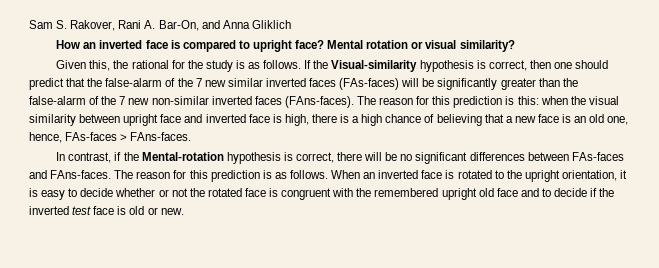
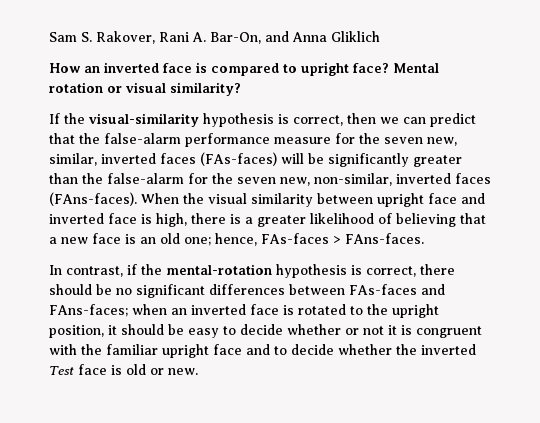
- Given this, the rational for the study is as follows. If the Visual-similarity hypothesis is correct, then one should predict that the false-alarm of the 7 new similar inverted faces (FAs-faces) will be significantly greater than the false-alarm of the 7 new non-similar inverted faces (FAns-faces). The reason for this prediction is this: when the visual similarity between upright face and inverted face is high, there is a high chance of believing that a new face is an old one, hence, FAs-faces > FAns-faces.
+ If the visual-similarity hypothesis is correct, then we can predict that the false-alarm performance measure for the seven new, similar, inverted faces (FAs-faces) will be significantly greater than the false-alarm for the seven new, non-similar, inverted faces (FAns-faces). When the visual similarity between upright face and inverted face is high, there is a greater likelihood of believing that a new face is an old one; hence, FAs-faces > FAns-faces.
- In contrast, if the Mental-rotation hypothesis is correct, there will be no significant differences between FAs-faces and FAns-faces. The reason for this prediction is as follows. When an inverted face is rotated to the upright orientation, it is easy to decide whether or not the rotated face is congruent with the remembered upright old face and to decide if the inverted test face is old or new.
+ In contrast, if the mental-rotation hypothesis is correct, there should be no significant differences between FAs-faces and FAns-faces; when an inverted face is rotated to the upright position, it should be easy to decide whether or not it is congruent with the familiar upright face and to decide whether the inverted Test face is old or new.

